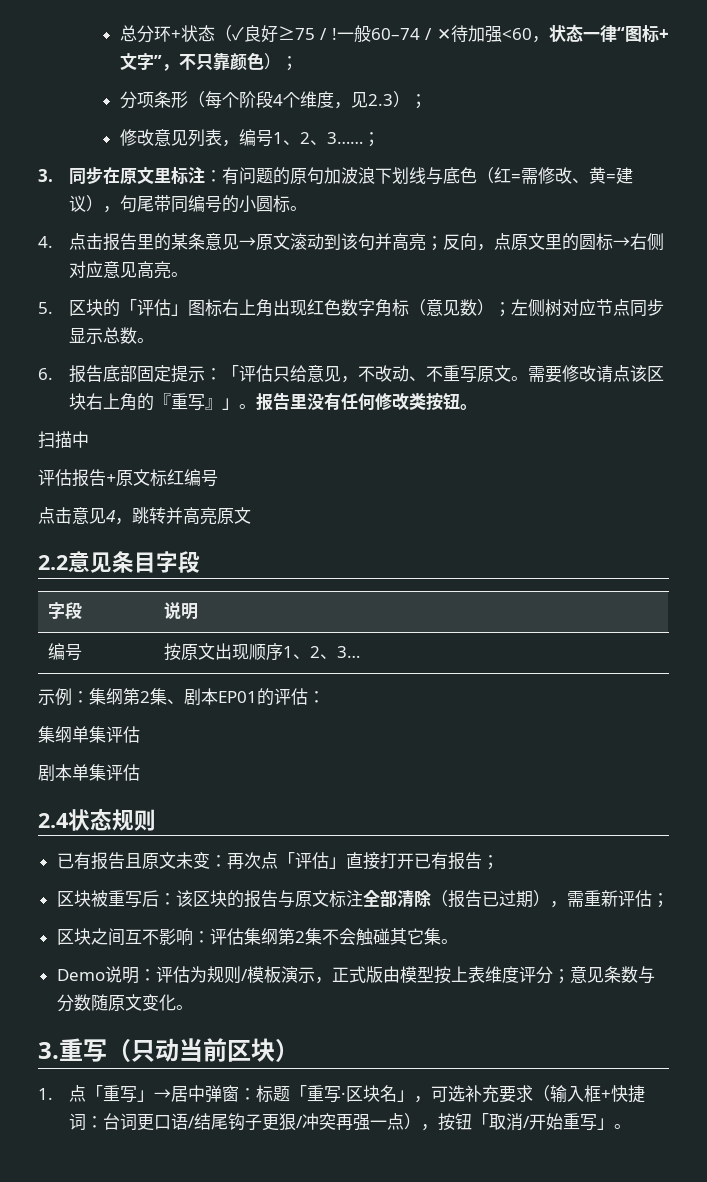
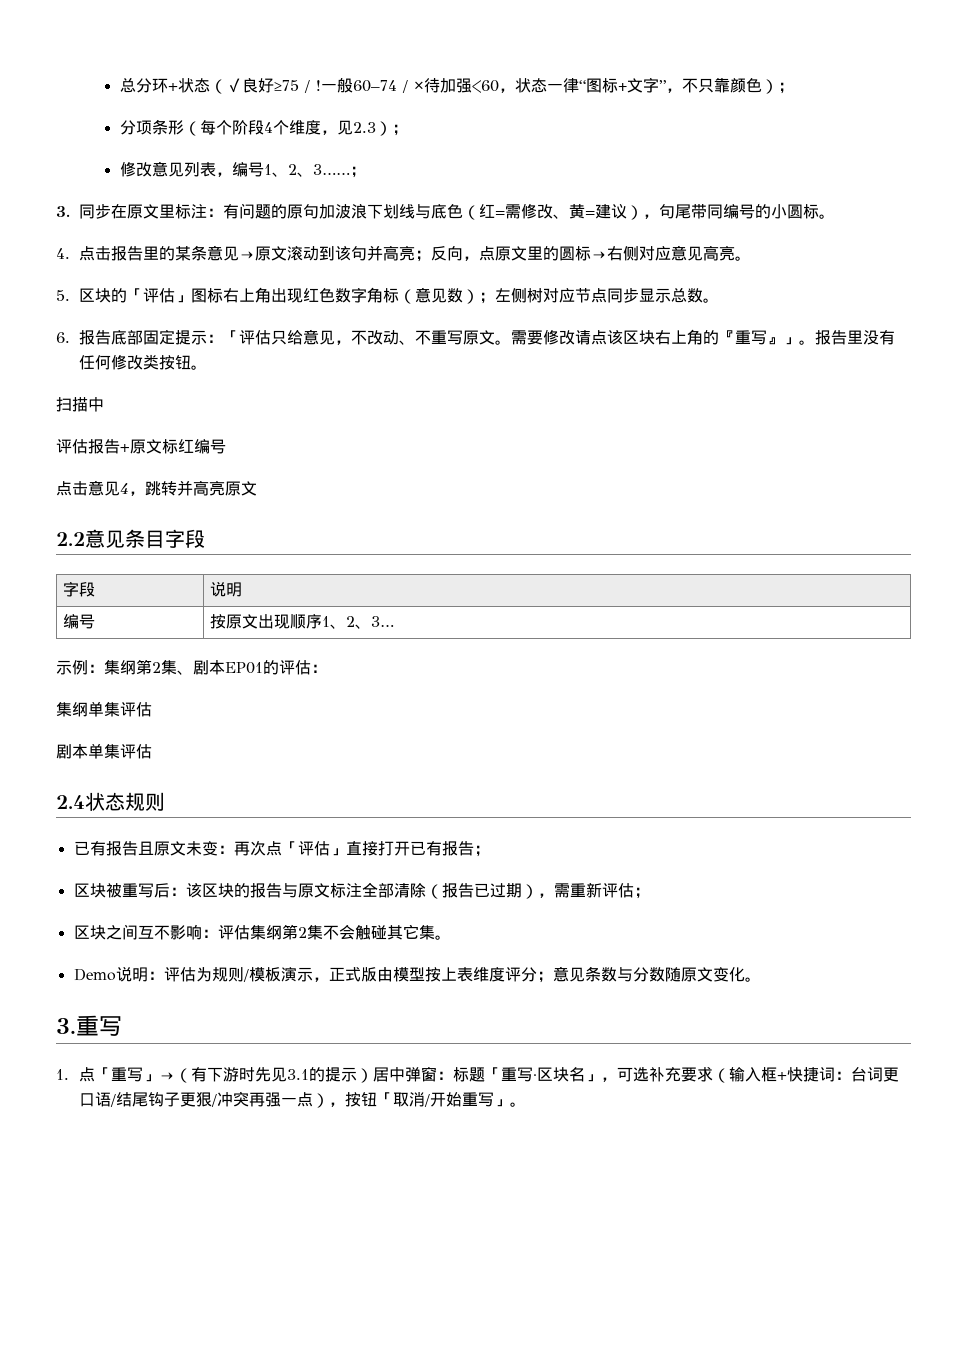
- 3.重写（只动当前区块）
+ 3.重写
- 1.点「重写」→居中弹窗：标题「重写·区块名」，可选补充要求（输入框+快捷词：台词更口语/结尾钩子更狠/冲突再强一点），按钮「取消/开始重写」。
+ 1.点「重写」→（有下游时先见3.1的提示）居中弹窗：标题「重写·区块名」，可选补充要求（输入框+快捷词：台词更口语/结尾钩子更狠/冲突再强一点），按钮「取消/开始重写」。

